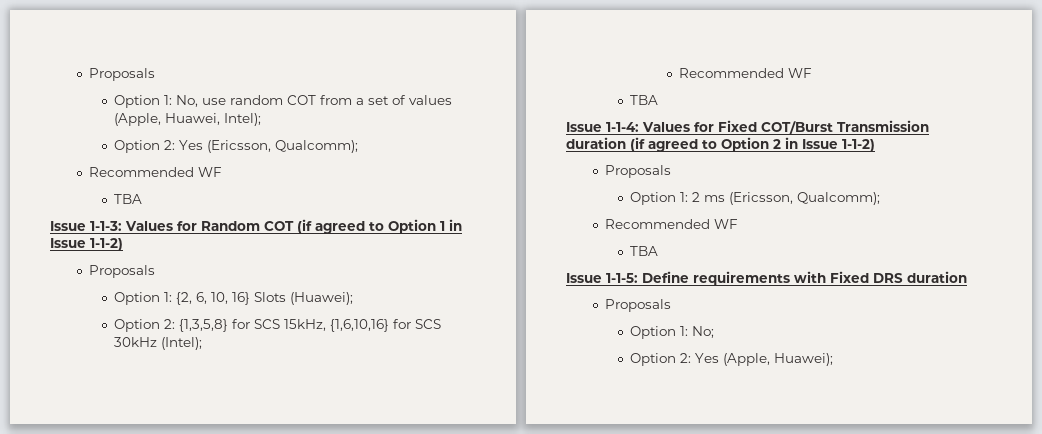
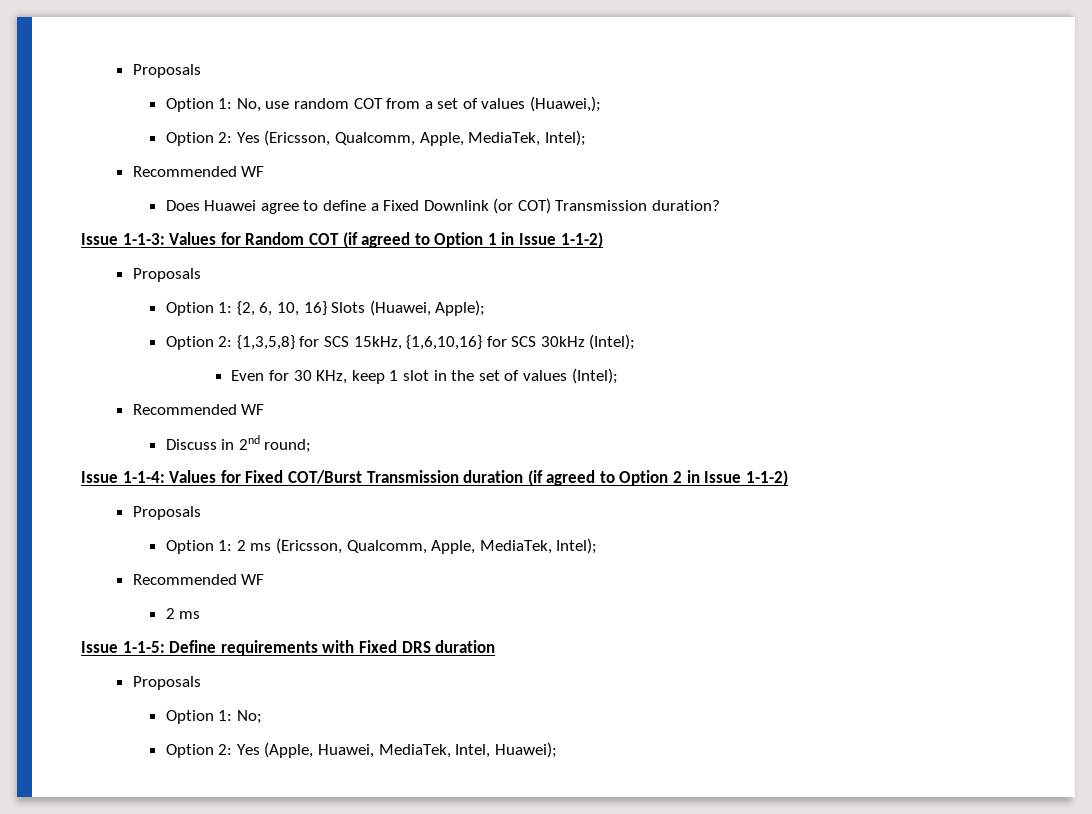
- Option 1: No, use random COT from a set of values (Apple, Huawei, Intel);
+ Option 1: No, use random COT from a set of values (Huawei,);
- Option 2: Yes (Ericsson, Qualcomm);
+ Option 2: Yes (Ericsson, Qualcomm, Apple, MediaTek, Intel);
  Recommended WF
- TBA
+ Does Huawei agree to define a Fixed Downlink (or COT) Transmission duration?
- Option 1: {2, 6, 10, 16} Slots (Huawei);
+ Option 1: {2, 6, 10, 16} Slots (Huawei, Apple);
  Option 2: {1,3,5,8} for SCS 15kHz, {1,6,10,16} for SCS 30kHz (Intel);
+ Even for 30 KHz, keep 1 slot in the set of values (Intel);
  Recommended WF
- TBA
+ Discuss in 2nd round;
- Option 1: 2 ms (Ericsson, Qualcomm);
+ Option 1: 2 ms (Ericsson, Qualcomm, Apple, MediaTek, Intel);
  Recommended WF
- TBA
+ 2 ms
- Option 2: Yes (Apple, Huawei);
+ Option 2: Yes (Apple, Huawei, MediaTek, Intel, Huawei);

